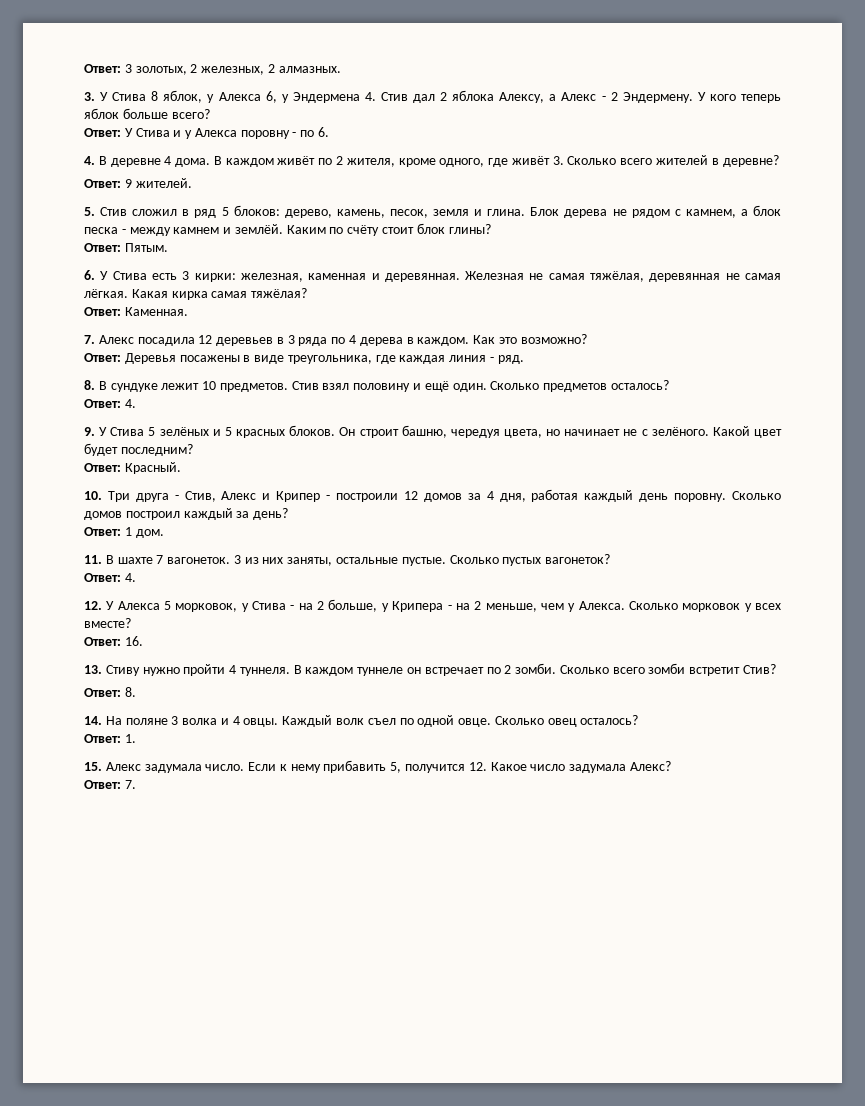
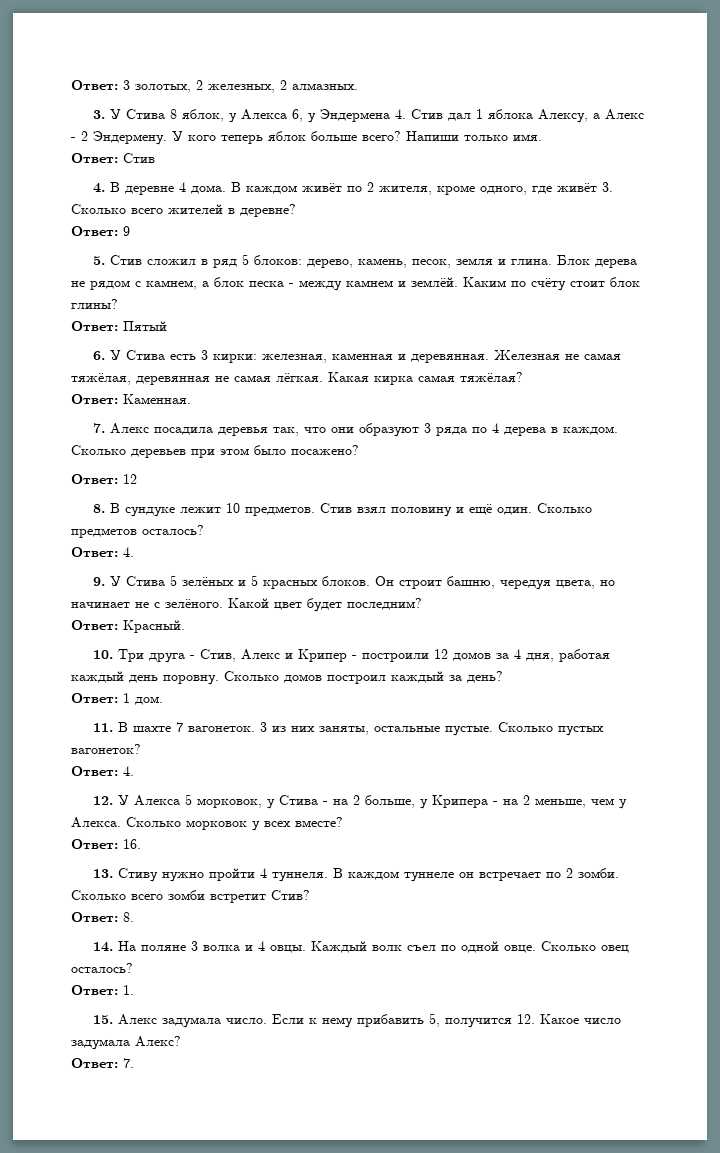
- 3. У Стива 8 яблок, у Алекса 6, у Эндермена 4. Стив дал 2 яблока Алексу, а Алекс - 2 Эндермену.
+ 3. У Стива 8 яблок, у Алекса 6, у Эндермена 4. Стив дал 1 яблока Алексу, а Алекс - 2 Эндермену.
- У кого теперь яблок больше всего?
- Ответ: У Стива и у Алекса поровну - по 6.
+ У кого теперь яблок больше всего? Напиши только имя.
+ Ответ: Стив
- Ответ: 9 жителей.
+ Ответ: 9
- Ответ: Пятым.
+ Ответ: Пятый
- 7. Алекс посадила 12 деревьев в 3 ряда по 4 дерева в каждом.
+ 7. Алекс посадила деревья так, что они образуют 3 ряда по 4 дерева в каждом.
- Как это возможно?
- Ответ: Деревья посажены в виде треугольника, где каждая линия - ряд.
+ Сколько деревьев при этом было посажено?
+ Ответ: 12

